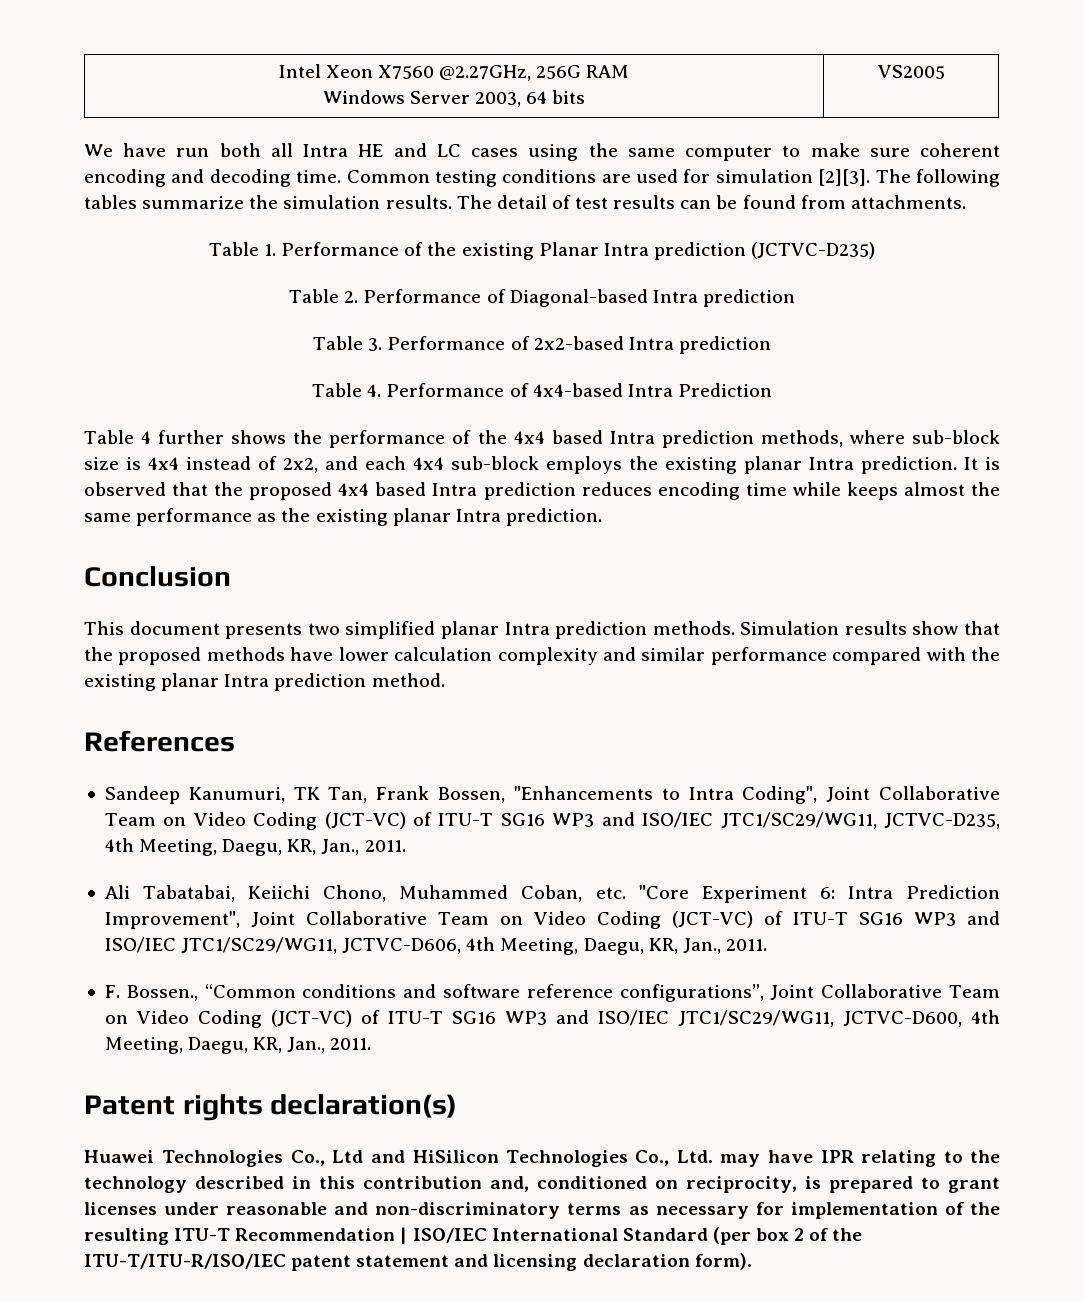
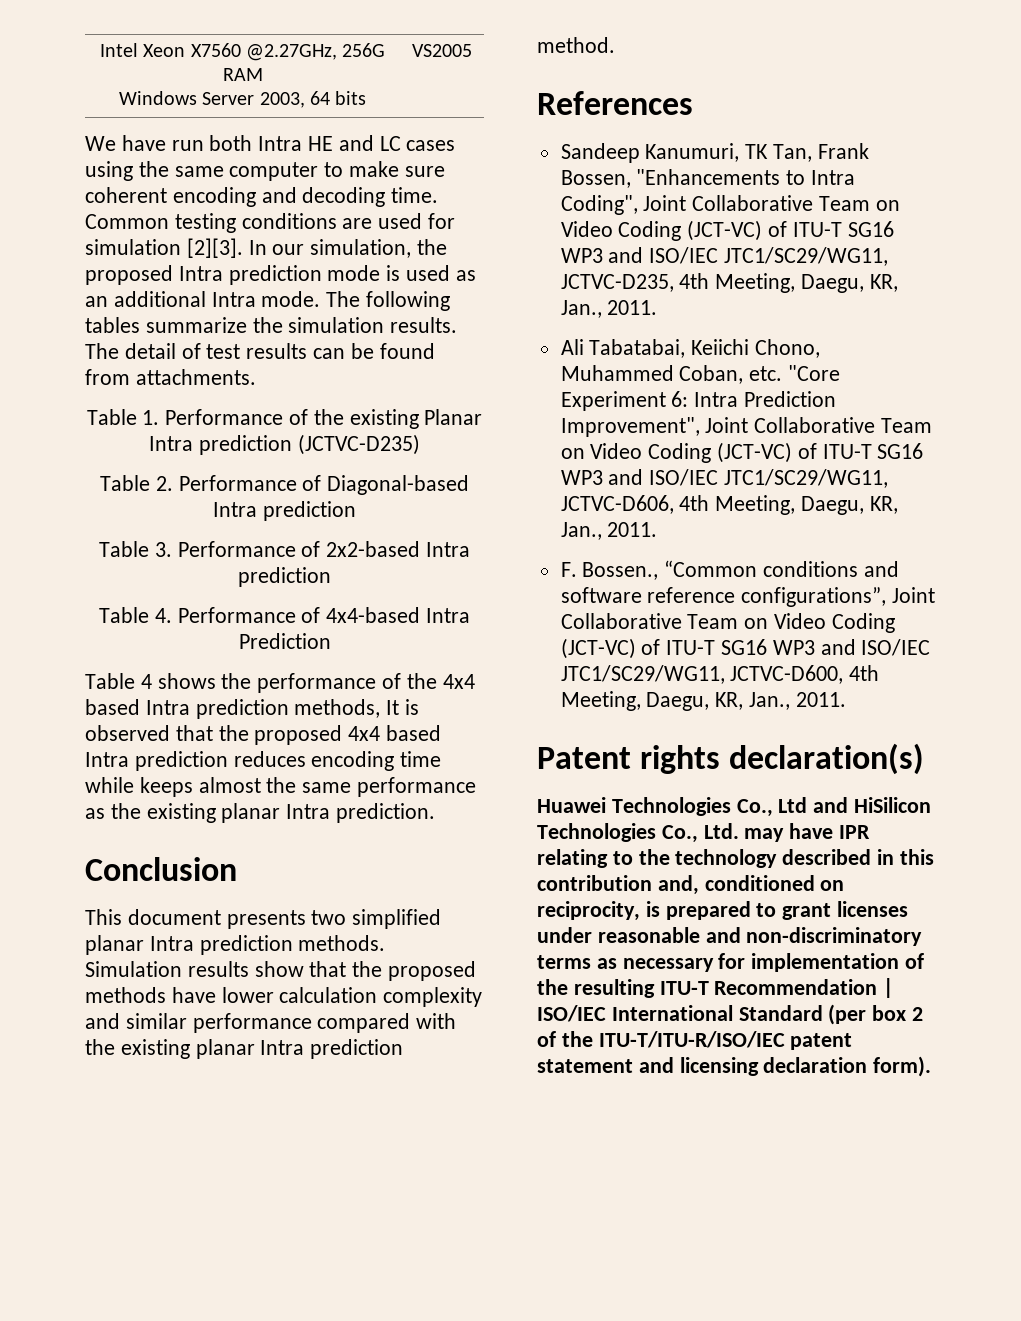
- We have run both all Intra HE and LC cases using the same computer to make sure coherent encoding and decoding time.
+ We have run both Intra HE and LC cases using the same computer to make sure coherent encoding and decoding time.
+ In our simulation, the proposed Intra prediction mode is used as an additional Intra mode.
- Table 4 further shows the performance of the 4x4 based Intra prediction methods, where sub-block size is 4x4 instead of 2x2, and each 4x4 sub-block employs the existing planar Intra prediction. It is observed that the proposed 4x4 based Intra prediction reduces encoding time while keeps almost the same performance as the existing planar Intra prediction.
+ Table 4 shows the performance of the 4x4 based Intra prediction methods, It is observed that the proposed 4x4 based Intra prediction reduces encoding time while keeps almost the same performance as the existing planar Intra prediction.

